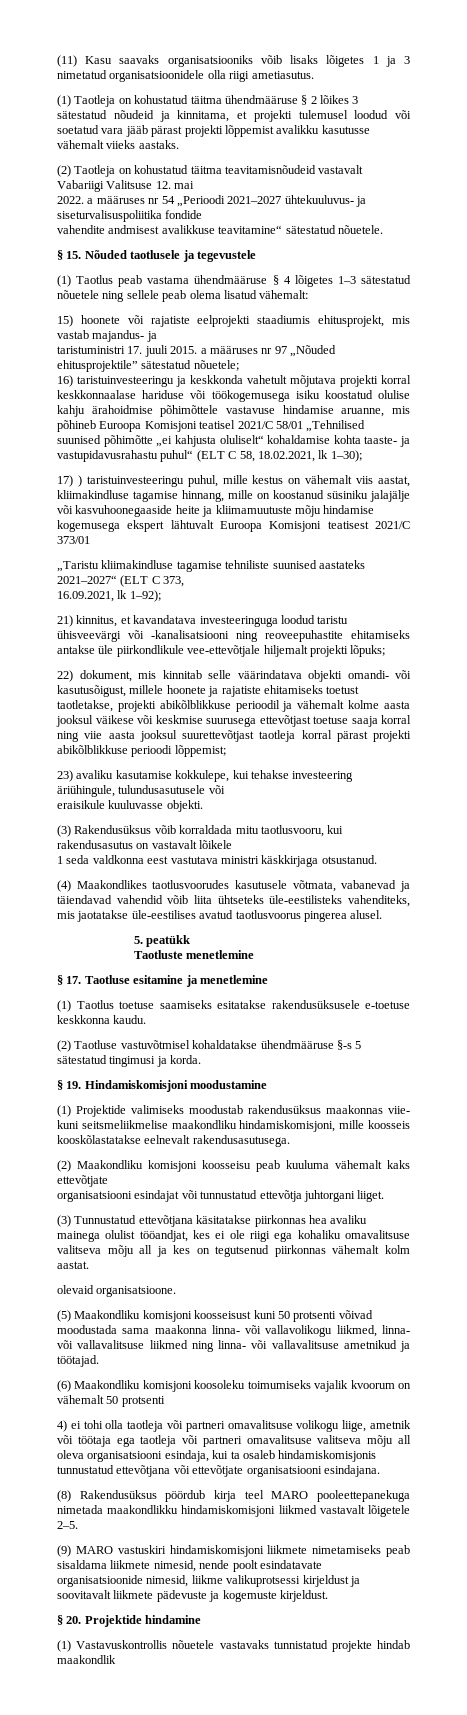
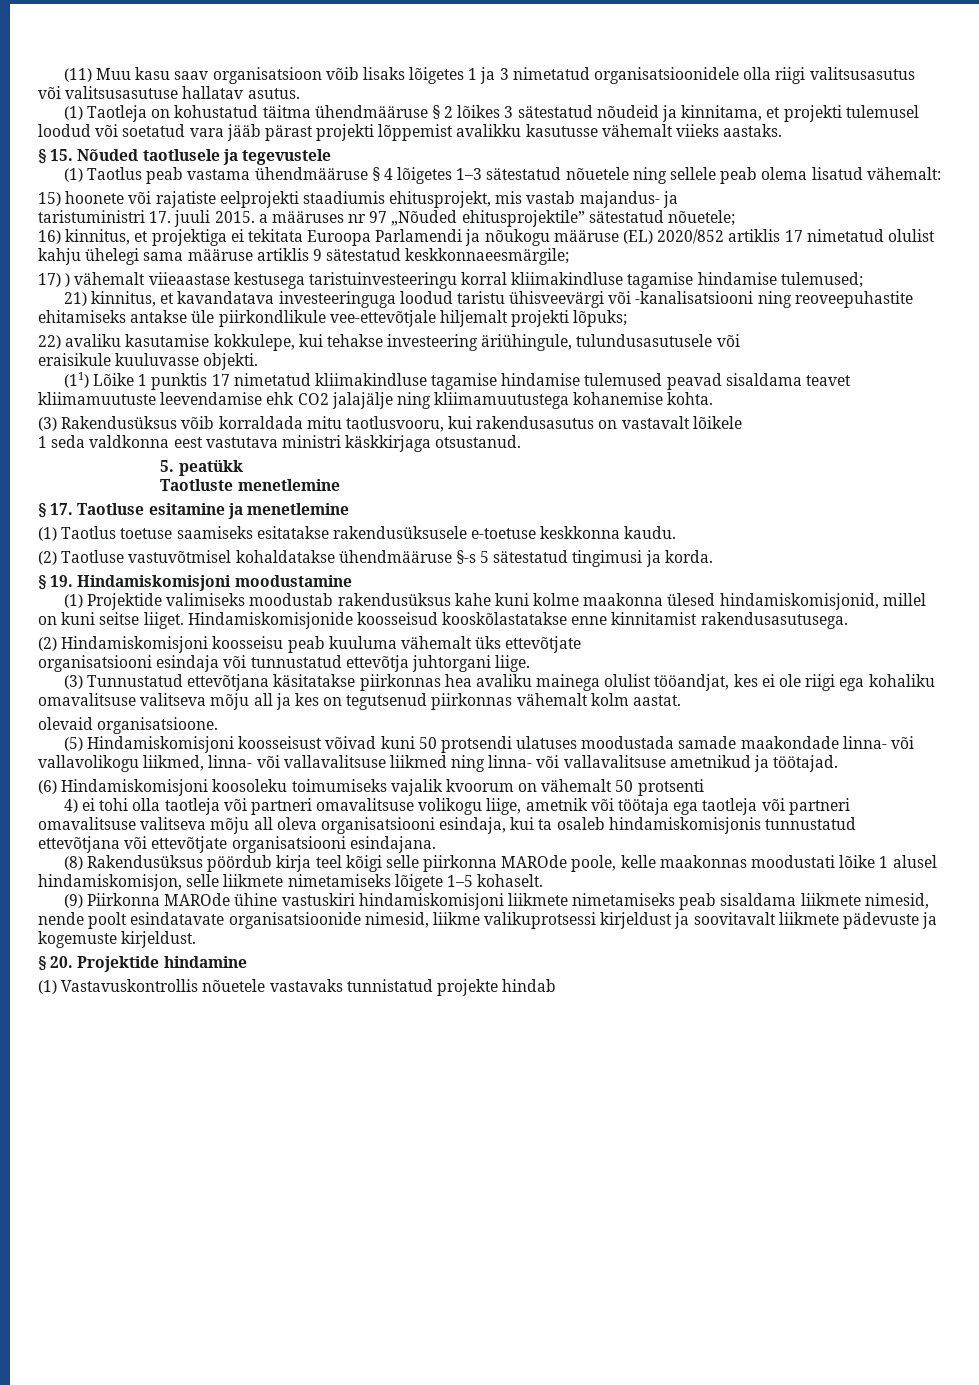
- (11) Kasu saavaks organisatsiooniks võib lisaks lõigetes 1 ja 3 nimetatud organisatsioonidele olla riigi ametiasutus.
+ (11) Muu kasu saav organisatsioon võib lisaks lõigetes 1 ja 3 nimetatud organisatsioonidele olla riigi valitsusasutus või valitsusasutuse hallatav asutus.
- (2) Taotleja on kohustatud täitma teavitamisnõudeid vastavalt Vabariigi Valitsuse 12. mai
- 2022. a määruses nr 54 „Perioodi 2021–2027 ühtekuuluvus- ja siseturvalisuspoliitika fondide
- vahendite andmisest avalikkuse teavitamine“ sätestatud nõuetele.
- 16) taristuinvesteeringu ja keskkonda vahetult mõjutava projekti korral keskkonnaalase hariduse või töökogemusega isiku koostatud olulise kahju ärahoidmise põhimõttele vastavuse hindamise aruanne, mis põhineb Euroopa Komisjoni teatisel 2021/C 58/01 „Tehnilised suunised põhimõtte „ei kahjusta oluliselt“ kohaldamise kohta taaste- ja vastupidavusrahastu puhul“ (ELT C 58, 18.02.2021, lk 1–30);
- 17) ) taristuinvesteeringu puhul, mille kestus on vähemalt viis aastat, kliimakindluse tagamise hinnang, mille on koostanud süsiniku jalajälje või kasvuhoonegaaside heite ja kliimamuutuste mõju hindamise kogemusega ekspert lähtuvalt Euroopa Komisjoni teatisest 2021/C 373/01
- „Taristu kliimakindluse tagamise tehniliste suunised aastateks 2021–2027“ (ELT C 373,
- 16.09.2021, lk 1–92);
+ 16) kinnitus, et projektiga ei tekitata Euroopa Parlamendi ja nõukogu määruse (EL) 2020/852 artiklis 17 nimetatud olulist kahju ühelegi sama määruse artiklis 9 sätestatud keskkonnaeesmärgile;
+ 17) ) vähemalt viieaastase kestusega taristuinvesteeringu korral kliimakindluse tagamise hindamise tulemused;
- 22) dokument, mis kinnitab selle väärindatava objekti omandi- või kasutusõigust, millele hoonete ja rajatiste ehitamiseks toetust taotletakse, projekti abikõlblikkuse perioodil ja vähemalt kolme aasta jooksul väikese või keskmise suurusega ettevõtjast toetuse saaja korral ning viie aasta jooksul suurettevõtjast taotleja korral pärast projekti abikõlblikkuse perioodi lõppemist;
- 23) avaliku kasutamise kokkulepe, kui tehakse investeering äriühingule, tulundusasutusele või
+ 22) avaliku kasutamise kokkulepe, kui tehakse investeering äriühingule, tulundusasutusele või
+ (11) Lõike 1 punktis 17 nimetatud kliimakindluse tagamise hindamise tulemused peavad sisaldama teavet kliimamuutuste leevendamise ehk CO2 jalajälje ning kliimamuutustega kohanemise kohta.
- (4) Maakondlikes taotlusvoorudes kasutusele võtmata, vabanevad ja täiendavad vahendid võib liita ühtseteks üle-eestilisteks vahenditeks, mis jaotatakse üle-eestilises avatud taotlusvoorus pingerea alusel.
- (1) Projektide valimiseks moodustab rakendusüksus maakonnas viie- kuni seitsmeliikmelise maakondliku hindamiskomisjoni, mille koosseis kooskõlastatakse eelnevalt rakendusasutusega.
+ (1) Projektide valimiseks moodustab rakendusüksus kahe kuni kolme maakonna ülesed hindamiskomisjonid, millel on kuni seitse liiget. Hindamiskomisjonide koosseisud kooskõlastatakse enne kinnitamist rakendusasutusega.
- (2) Maakondliku komisjoni koosseisu peab kuuluma vähemalt kaks ettevõtjate
+ (2) Hindamiskomisjoni koosseisu peab kuuluma vähemalt üks ettevõtjate
- organisatsiooni esindajat või tunnustatud ettevõtja juhtorgani liiget.
+ organisatsiooni esindaja või tunnustatud ettevõtja juhtorgani liige.
- (5) Maakondliku komisjoni koosseisust kuni 50 protsenti võivad moodustada sama maakonna linna- või vallavolikogu liikmed, linna- või vallavalitsuse liikmed ning linna- või vallavalitsuse ametnikud ja töötajad.
+ (5) Hindamiskomisjoni koosseisust võivad kuni 50 protsendi ulatuses moodustada samade maakondade linna- või vallavolikogu liikmed, linna- või vallavalitsuse liikmed ning linna- või vallavalitsuse ametnikud ja töötajad.
- (6) Maakondliku komisjoni koosoleku toimumiseks vajalik kvoorum on vähemalt 50 protsenti
+ (6) Hindamiskomisjoni koosoleku toimumiseks vajalik kvoorum on vähemalt 50 protsenti
- (8) Rakendusüksus pöördub kirja teel MARO pooleettepanekuga nimetada maakondlikku hindamiskomisjoni liikmed vastavalt lõigetele 2–5.
- (9) MARO vastuskiri hindamiskomisjoni liikmete nimetamiseks peab sisaldama liikmete nimesid, nende poolt esindatavate organisatsioonide nimesid, liikme valikuprotsessi kirjeldust ja soovitavalt liikmete pädevuste ja kogemuste kirjeldust.
+ (8) Rakendusüksus pöördub kirja teel kõigi selle piirkonna MAROde poole, kelle maakonnas moodustati lõike 1 alusel hindamiskomisjon, selle liikmete nimetamiseks lõigete 1–5 kohaselt.
+ (9) Piirkonna MAROde ühine vastuskiri hindamiskomisjoni liikmete nimetamiseks peab sisaldama liikmete nimesid, nende poolt esindatavate organisatsioonide nimesid, liikme valikuprotsessi kirjeldust ja soovitavalt liikmete pädevuste ja kogemuste kirjeldust.
- (1) Vastavuskontrollis nõuetele vastavaks tunnistatud projekte hindab maakondlik
+ (1) Vastavuskontrollis nõuetele vastavaks tunnistatud projekte hindab

